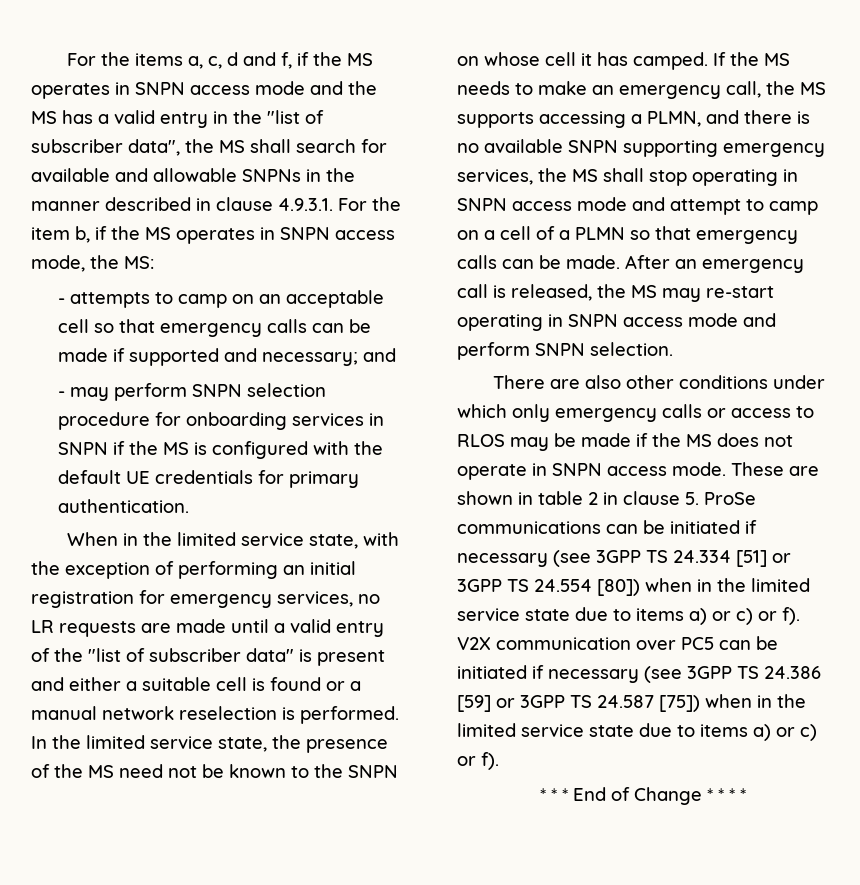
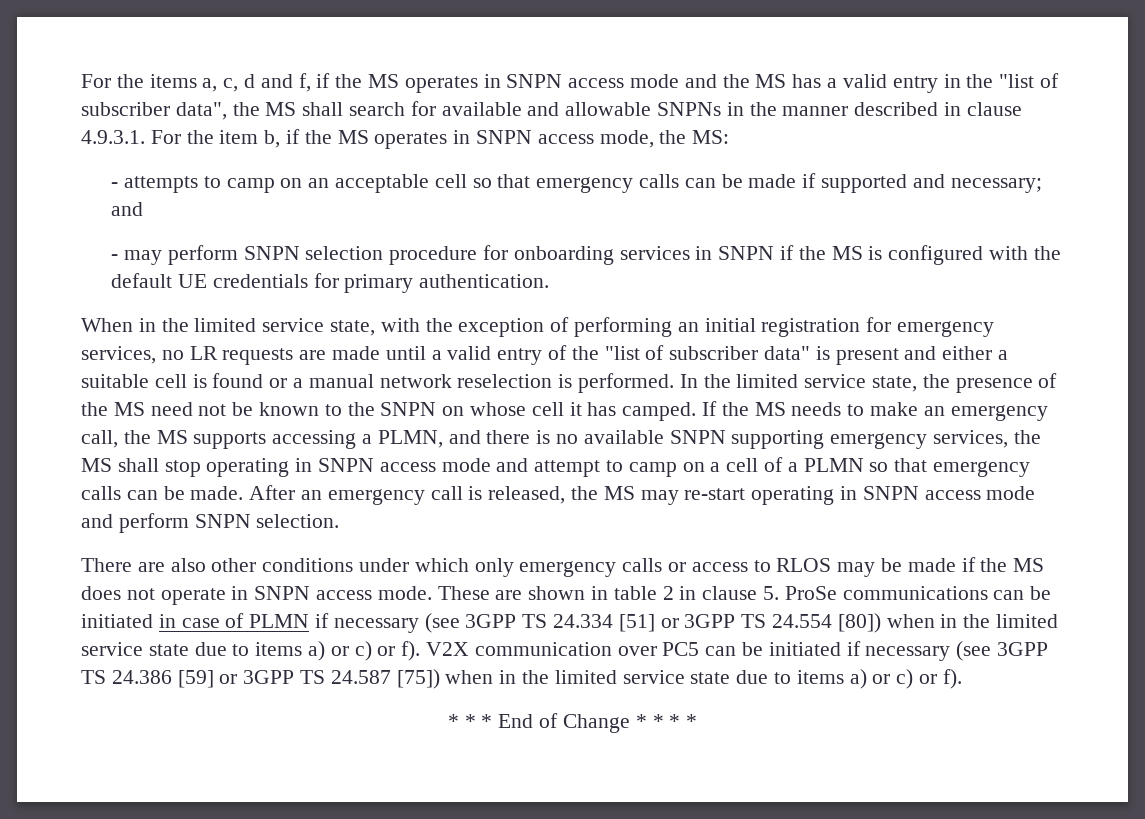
- These are shown in table 2 in clause 5. ProSe communications can be initiated if necessary (see 3GPP TS 24.334 [51] or 3GPP TS 24.554 [80]) when in the limited service state due to items a) or c) or f).
+ These are shown in table 2 in clause 5. ProSe communications can be initiated in case of PLMN if necessary (see 3GPP TS 24.334 [51] or 3GPP TS 24.554 [80]) when in the limited service state due to items a) or c) or f).

